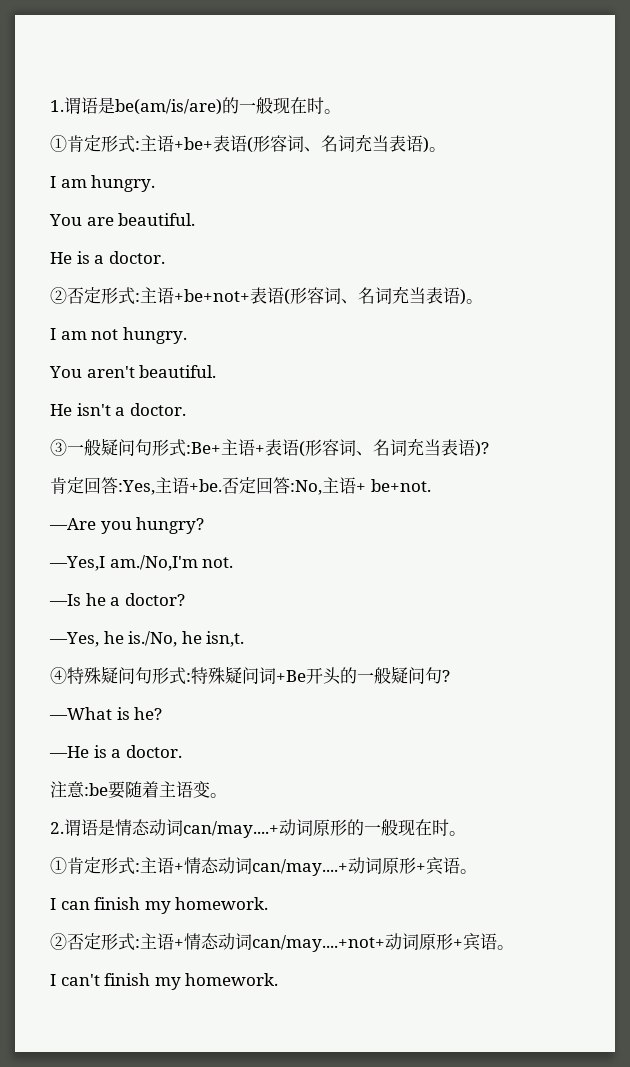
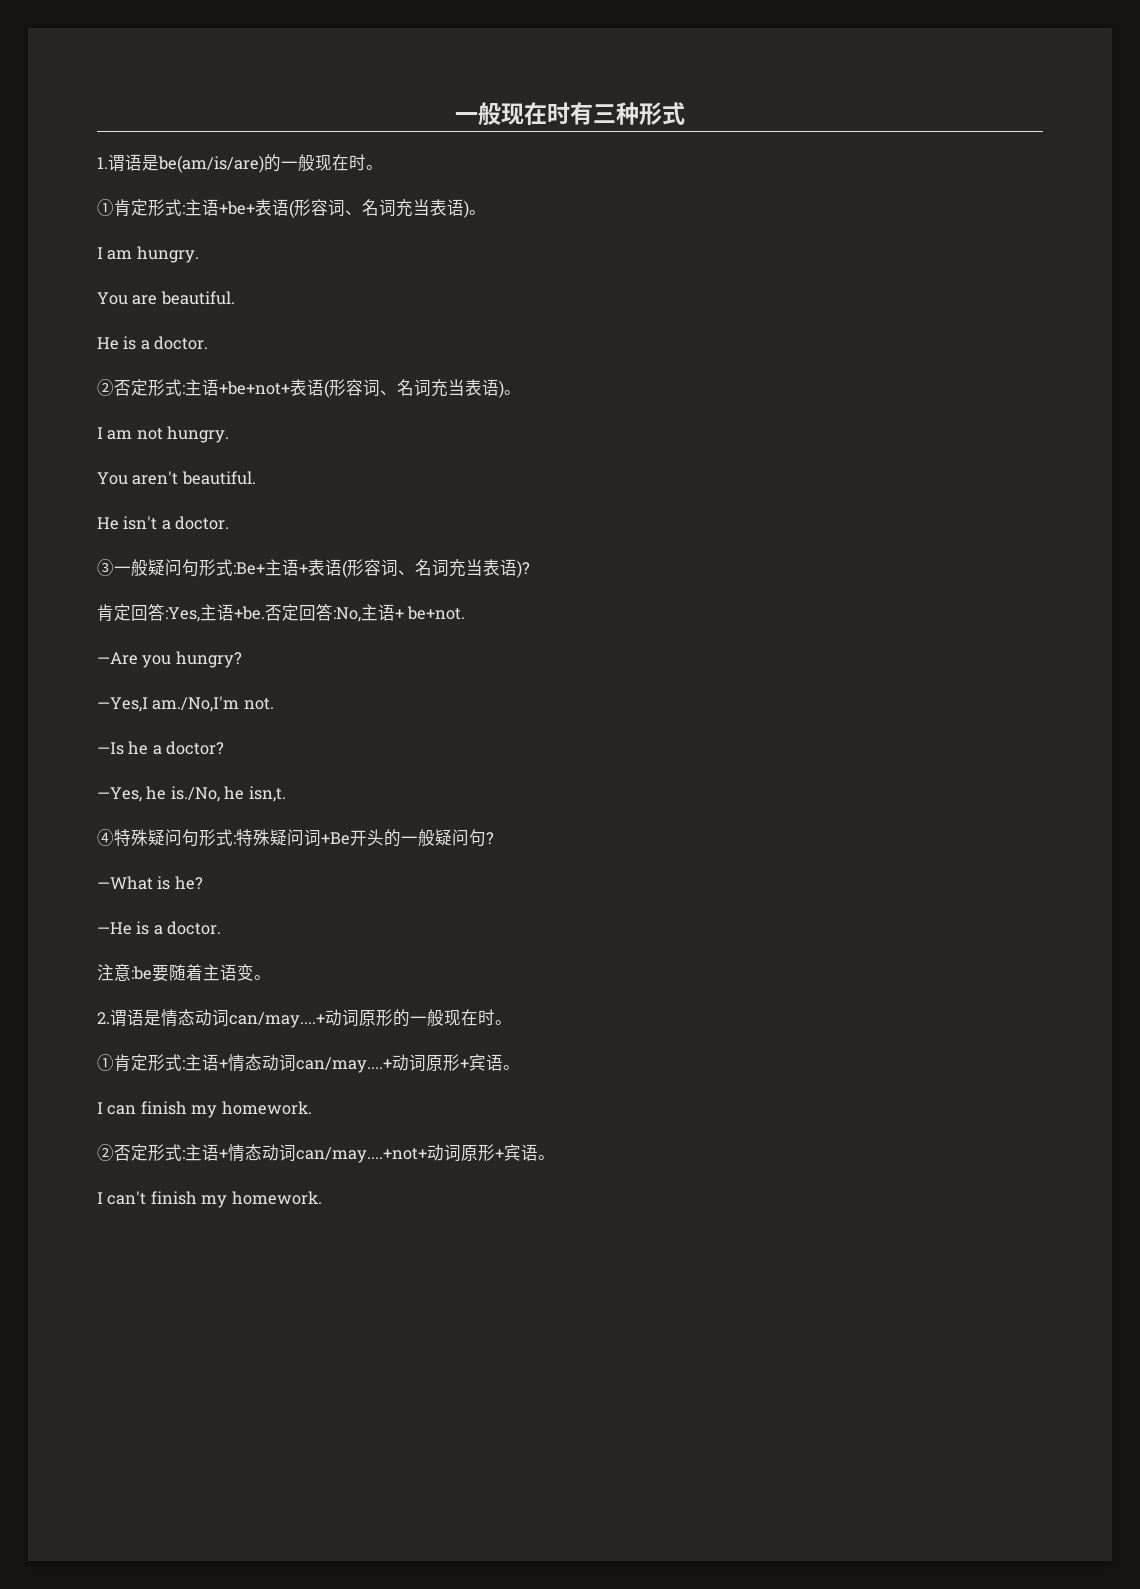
+ 一般现在时有三种形式

